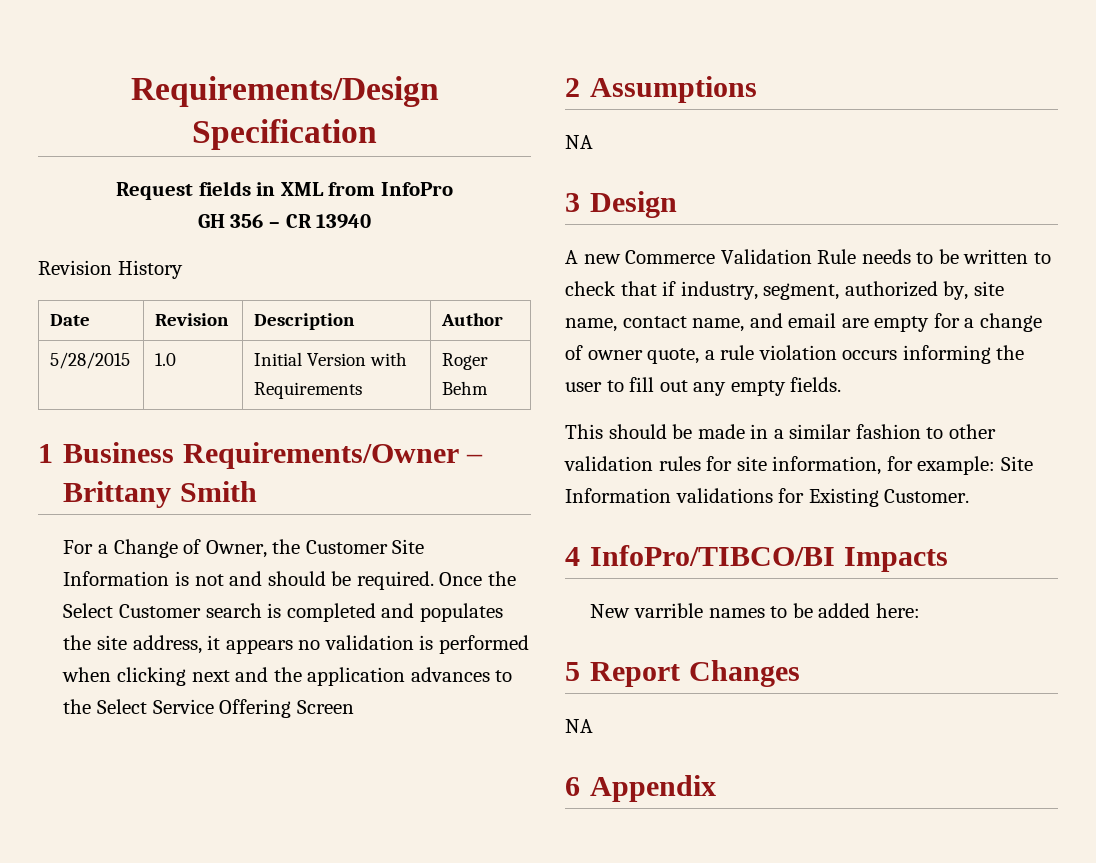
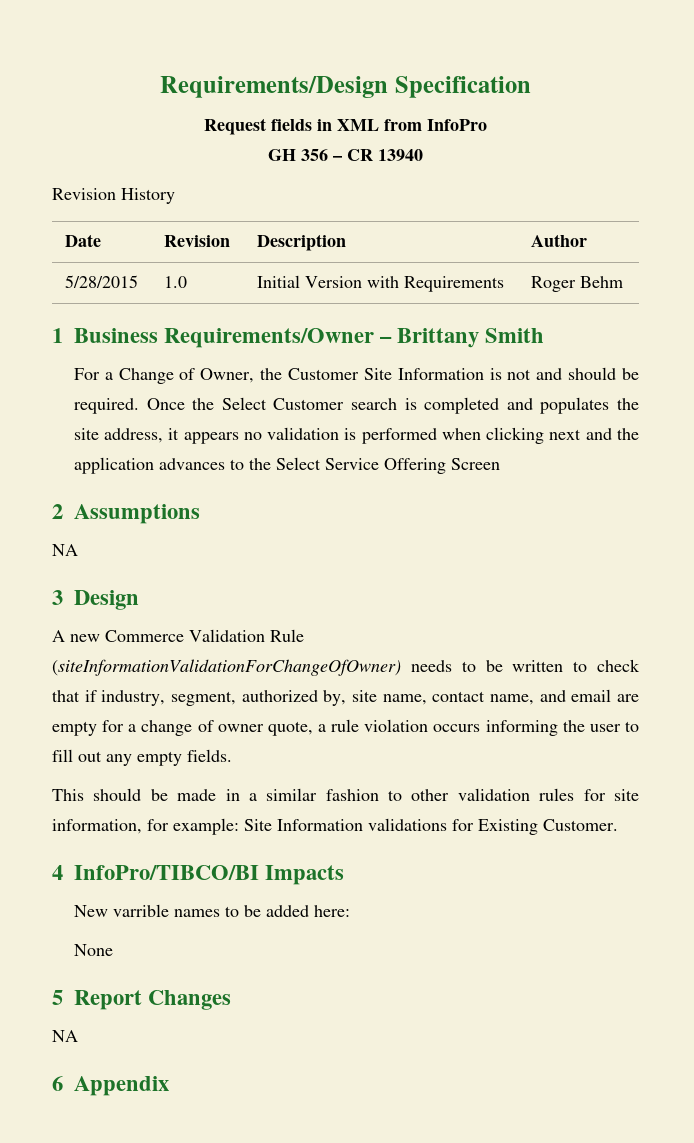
- A new Commerce Validation Rule needs to be written to check that if industry, segment, authorized by, site name, contact name, and email are empty for a change of owner quote, a rule violation occurs informing the user to fill out any empty fields.
+ A new Commerce Validation Rule (siteInformationValidationForChangeOfOwner) needs to be written to check that if industry, segment, authorized by, site name, contact name, and email are empty for a change of owner quote, a rule violation occurs informing the user to fill out any empty fields.
+ None

